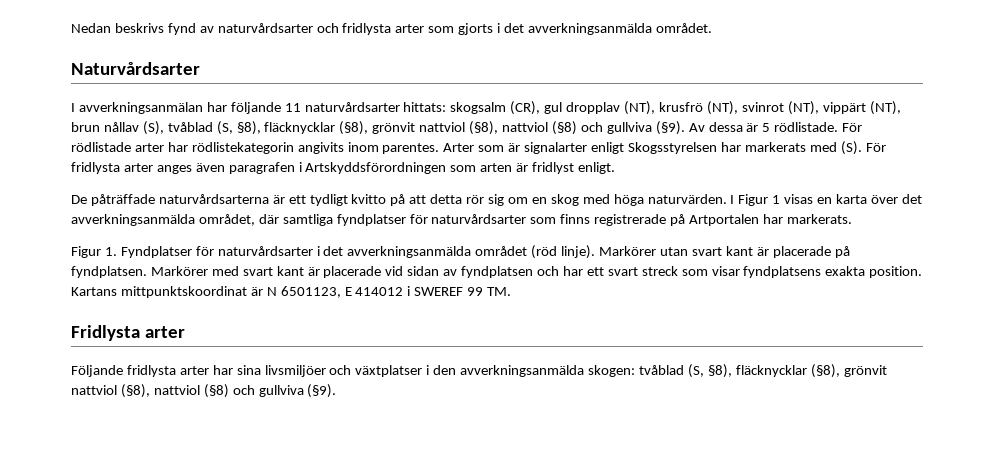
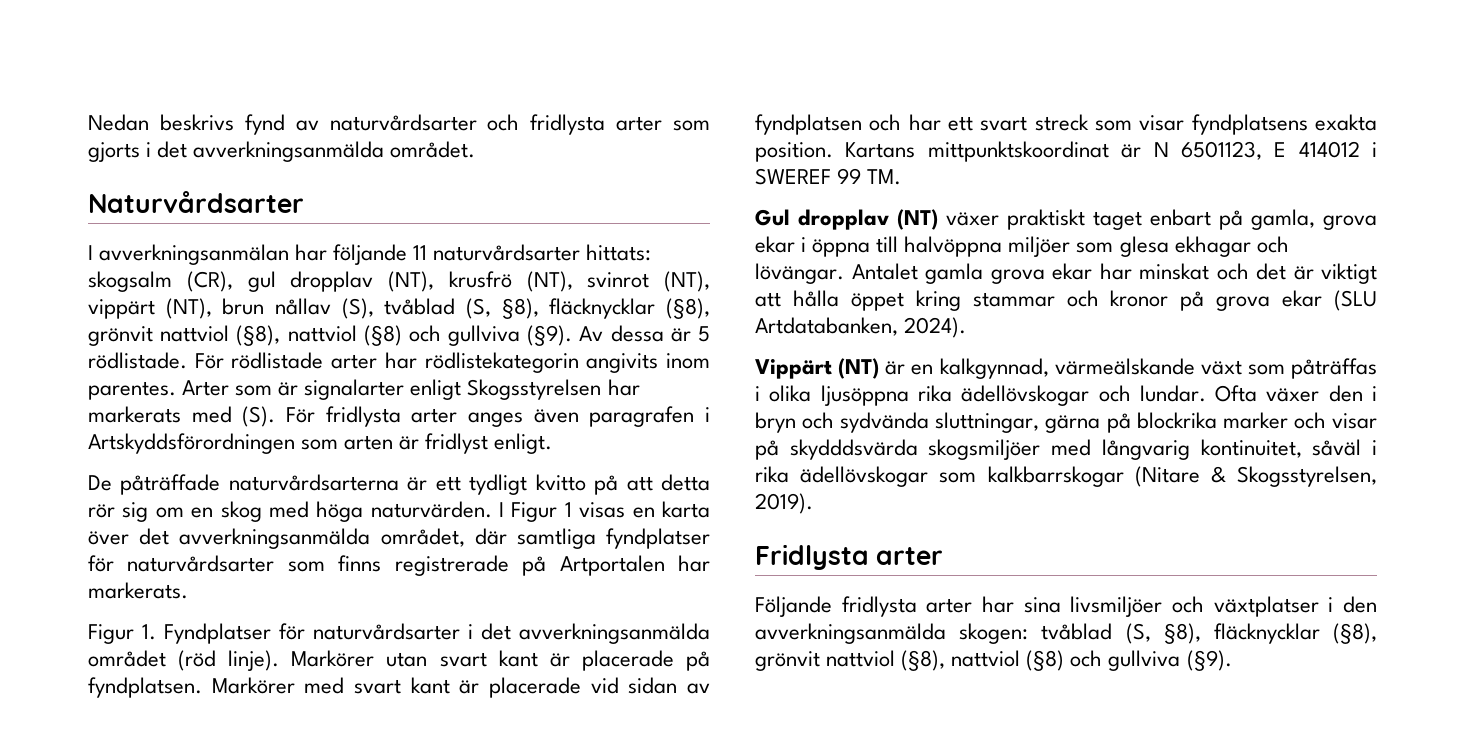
+ Gul dropplav (NT) växer praktiskt taget enbart på gamla, grova ekar i öppna till halvöppna miljöer som glesa ekhagar och lövängar. Antalet gamla grova ekar har minskat och det är viktigt att hålla öppet kring stammar och kronor på grova ekar (SLU Artdatabanken, 2024).
+ Vippärt (NT) är en kalkgynnad, värmeälskande växt som påträffas i olika ljusöppna rika ädellövskogar och lundar. Ofta växer den i bryn och sydvända sluttningar, gärna på blockrika marker och visar på skydddsvärda skogsmiljöer med långvarig kontinuitet, såväl i rika ädellövskogar som kalkbarrskogar (Nitare & Skogsstyrelsen, 2019).

